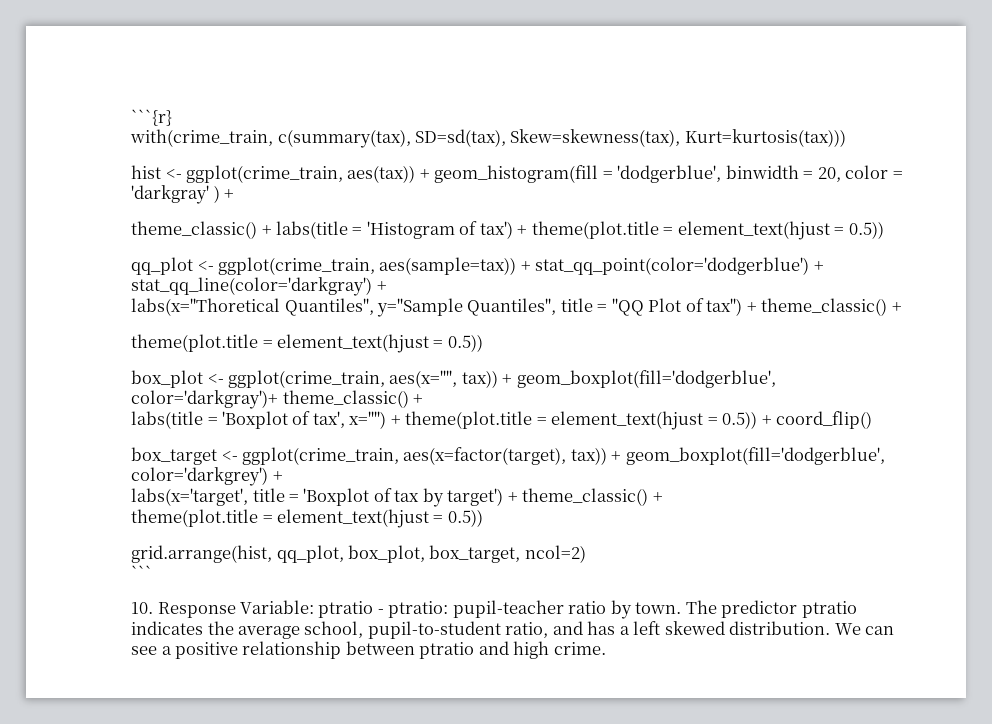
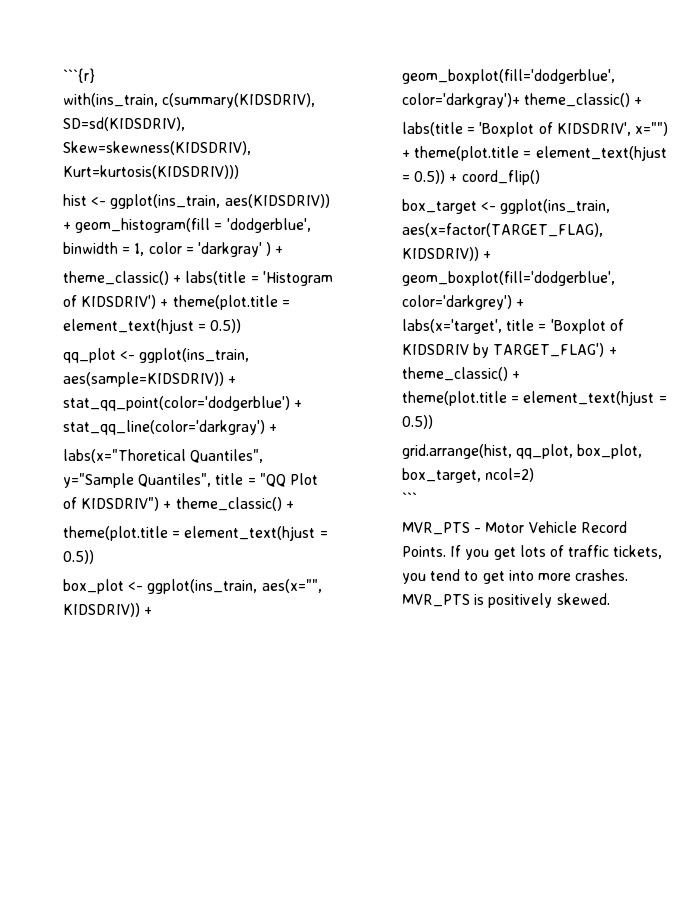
- with(crime_train, c(summary(tax), SD=sd(tax), Skew=skewness(tax), Kurt=kurtosis(tax)))
+ with(ins_train, c(summary(KIDSDRIV), SD=sd(KIDSDRIV), Skew=skewness(KIDSDRIV), Kurt=kurtosis(KIDSDRIV)))
- hist <- ggplot(crime_train, aes(tax)) + geom_histogram(fill = 'dodgerblue', binwidth = 20, color = 'darkgray' ) +
+ hist <- ggplot(ins_train, aes(KIDSDRIV)) + geom_histogram(fill = 'dodgerblue', binwidth = 1, color = 'darkgray' ) +
- theme_classic() + labs(title = 'Histogram of tax') + theme(plot.title = element_text(hjust = 0.5))
+ theme_classic() + labs(title = 'Histogram of KIDSDRIV') + theme(plot.title = element_text(hjust = 0.5))
- qq_plot <- ggplot(crime_train, aes(sample=tax)) + stat_qq_point(color='dodgerblue') + stat_qq_line(color='darkgray') +
+ qq_plot <- ggplot(ins_train, aes(sample=KIDSDRIV)) + stat_qq_point(color='dodgerblue') + stat_qq_line(color='darkgray') +
- labs(x="Thoretical Quantiles", y="Sample Quantiles", title = "QQ Plot of tax") + theme_classic() +
+ labs(x="Thoretical Quantiles", y="Sample Quantiles", title = "QQ Plot of KIDSDRIV") + theme_classic() +
- box_plot <- ggplot(crime_train, aes(x="", tax)) + geom_boxplot(fill='dodgerblue', color='darkgray')+ theme_classic() +
+ box_plot <- ggplot(ins_train, aes(x="", KIDSDRIV)) + geom_boxplot(fill='dodgerblue', color='darkgray')+ theme_classic() +
- labs(title = 'Boxplot of tax', x="") + theme(plot.title = element_text(hjust = 0.5)) + coord_flip()
+ labs(title = 'Boxplot of KIDSDRIV', x="") + theme(plot.title = element_text(hjust = 0.5)) + coord_flip()
- box_target <- ggplot(crime_train, aes(x=factor(target), tax)) + geom_boxplot(fill='dodgerblue', color='darkgrey') +
+ box_target <- ggplot(ins_train, aes(x=factor(TARGET_FLAG), KIDSDRIV)) + geom_boxplot(fill='dodgerblue', color='darkgrey') +
- labs(x='target', title = 'Boxplot of tax by target') + theme_classic() +
+ labs(x='target', title = 'Boxplot of KIDSDRIV by TARGET_FLAG') + theme_classic() +
- 10. Response Variable: ptratio - ptratio: pupil-teacher ratio by town. The predictor ptratio indicates the average school, pupil-to-student ratio, and has a left skewed distribution. We can see a positive relationship between ptratio and high crime.
+ MVR_PTS - Motor Vehicle Record Points. If you get lots of traffic tickets, you tend to get into more crashes. MVR_PTS is positively skewed.

